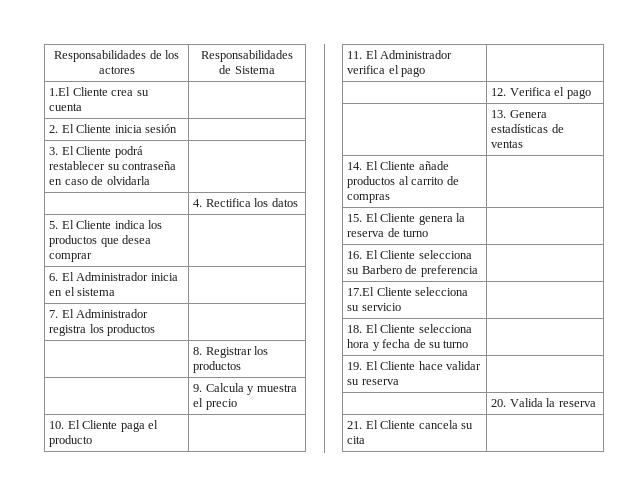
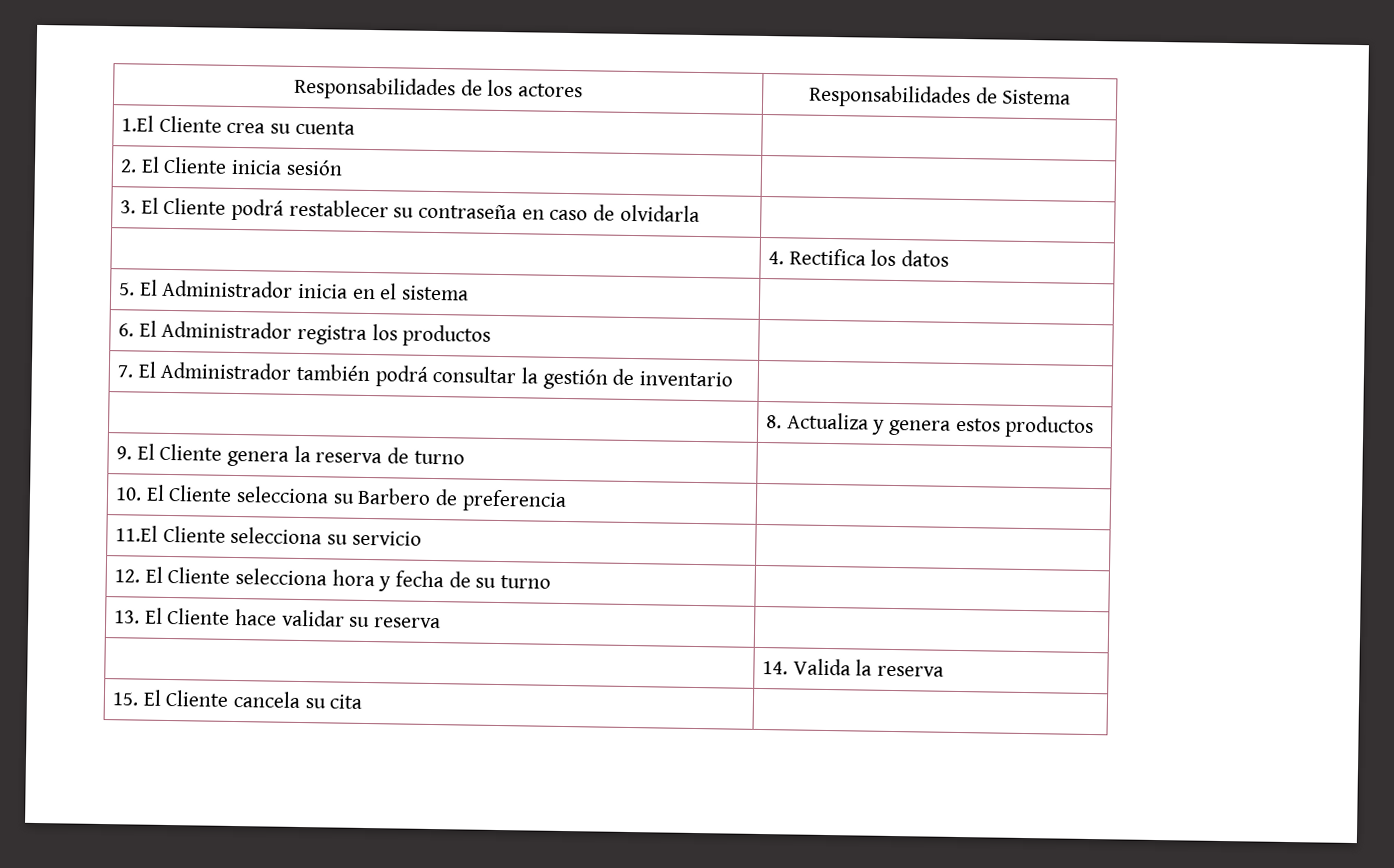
- 5. El Cliente indica los productos que desea comprar |
- 6. El Administrador inicia en el sistema |
+ 5. El Administrador inicia en el sistema |
- 7. El Administrador registra los productos |
+ 6. El Administrador registra los productos |
- | 8. Registrar los productos
- | 9. Calcula y muestra el precio
- 10. El Cliente paga el producto |
- 11. El Administrador verifica el pago |
- | 12. Verifica el pago
- | 13. Genera estadísticas de ventas
- 14. El Cliente añade productos al carrito de compras |
- 15. El Cliente genera la reserva de turno |
+ 7. El Administrador también podrá consultar la gestión de inventario |
+ | 8. Actualiza y genera estos productos
+ 9. El Cliente genera la reserva de turno |
- 16. El Cliente selecciona su Barbero de preferencia |
+ 10. El Cliente selecciona su Barbero de preferencia |
- 17.El Cliente selecciona su servicio |
+ 11.El Cliente selecciona su servicio |
- 18. El Cliente selecciona hora y fecha de su turno |
+ 12. El Cliente selecciona hora y fecha de su turno |
- 19. El Cliente hace validar su reserva |
+ 13. El Cliente hace validar su reserva |
- | 20. Valida la reserva
+ | 14. Valida la reserva
- 21. El Cliente cancela su cita |
+ 15. El Cliente cancela su cita |

